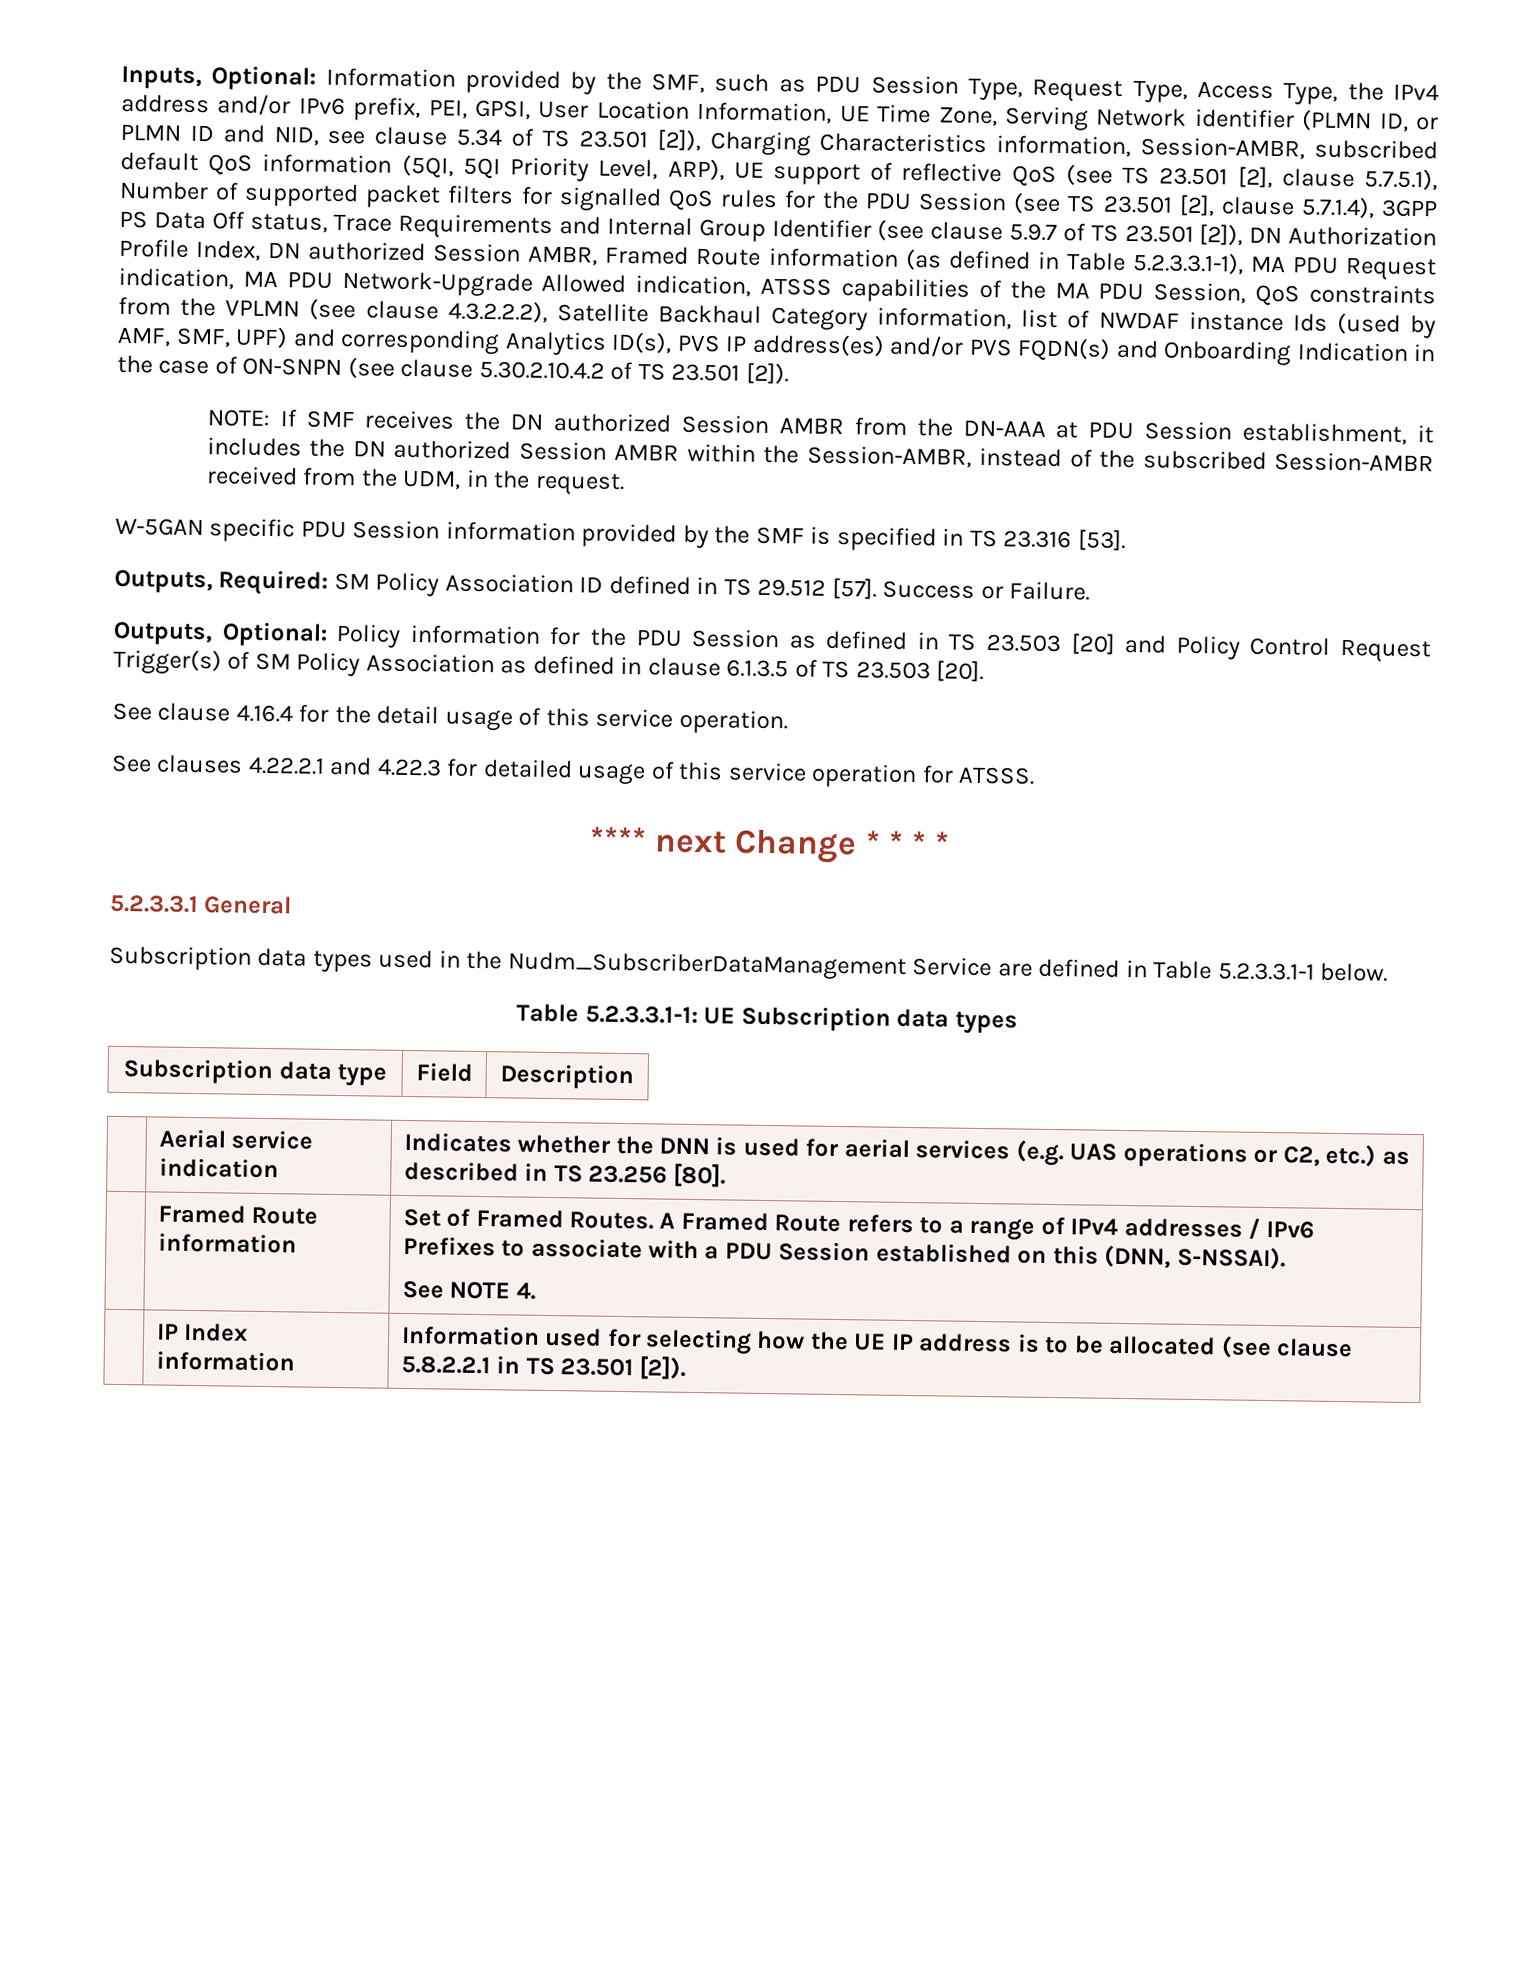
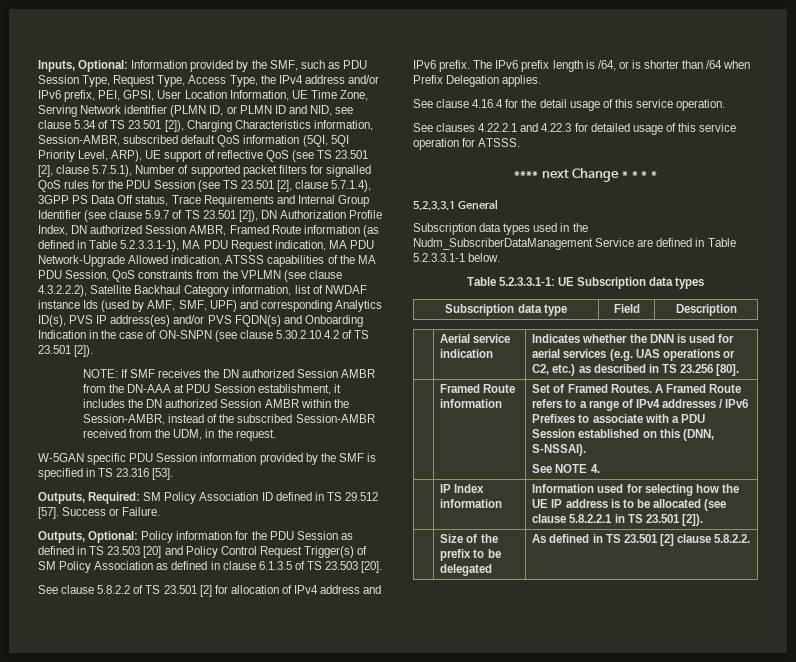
+ See clause 5.8.2.2 of TS 23.501 [2] for allocation of IPv4 address and IPv6 prefix. The IPv6 prefix length is /64, or is shorter than /64 when Prefix Delegation applies.
+ | Size of the prefix to be delegated | As defined in TS 23.501 [2] clause 5.8.2.2.

